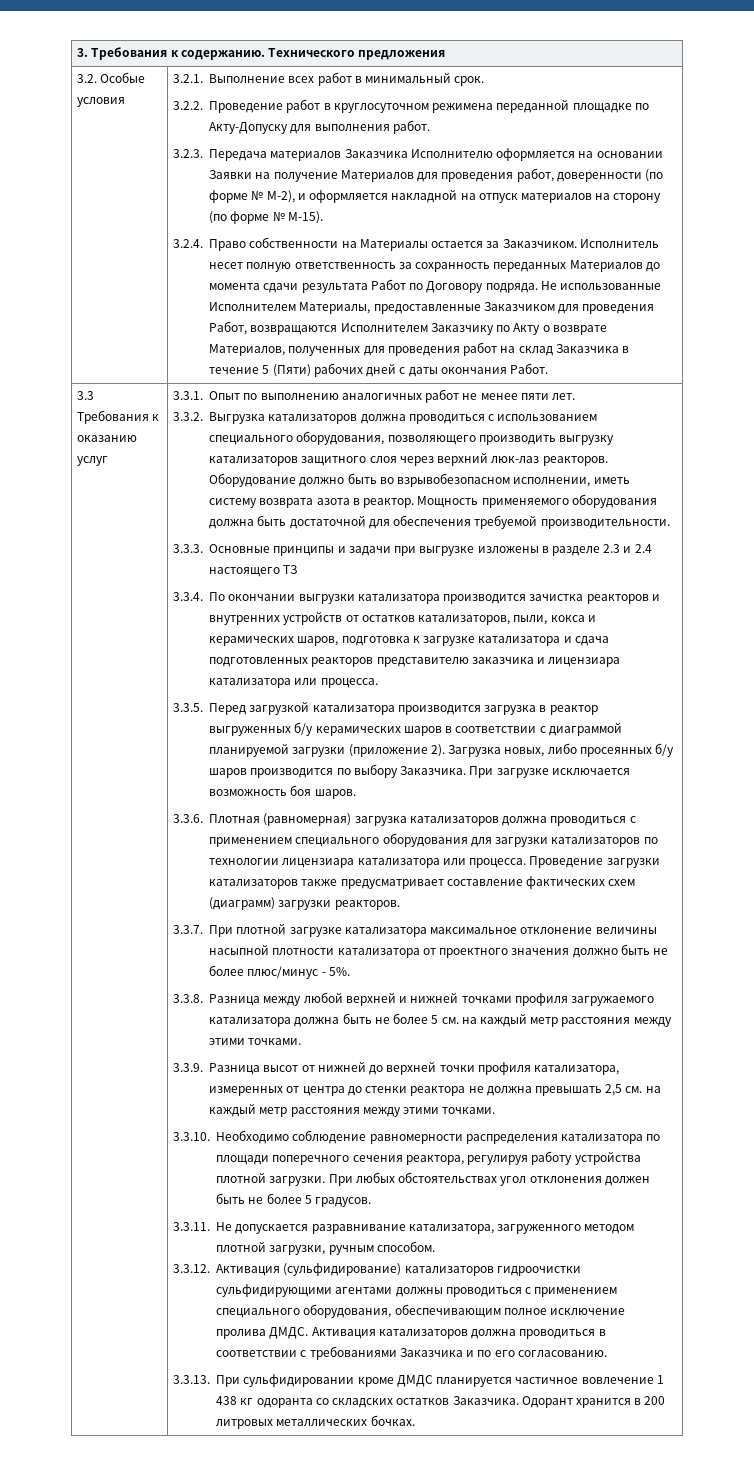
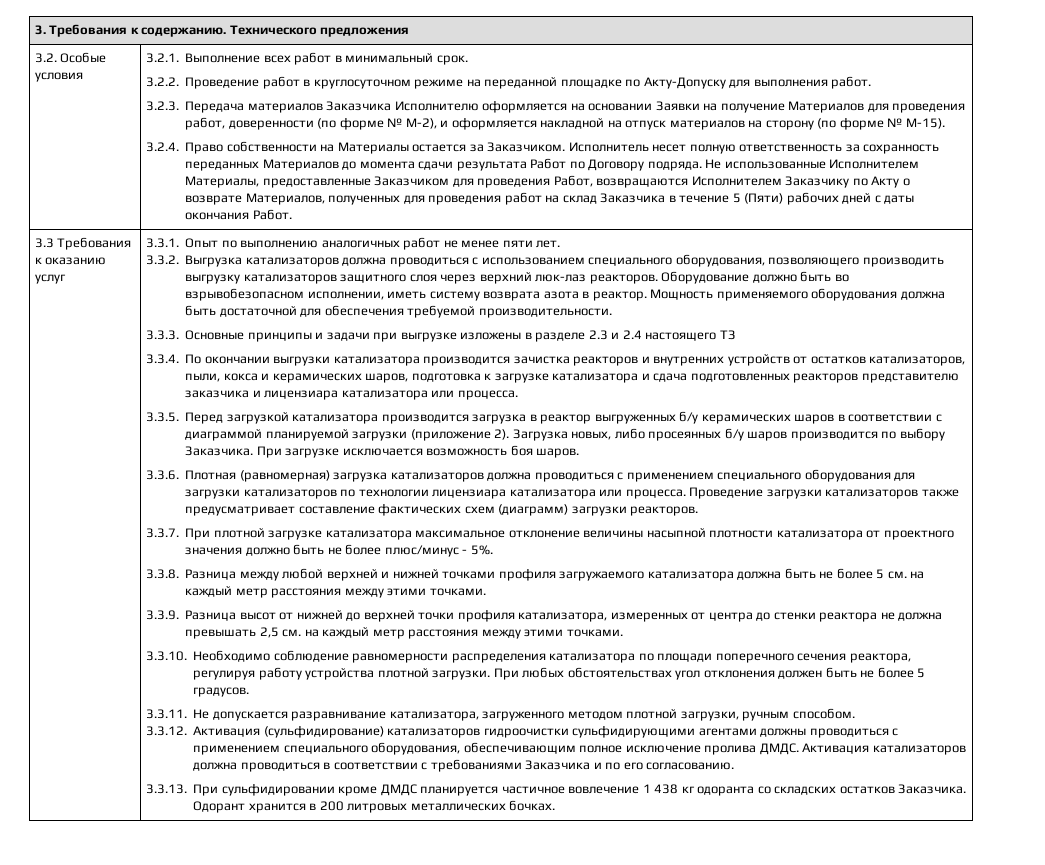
- 3.2.2. Проведение работ в круглосуточном режимена переданной площадке по Акту-Допуску для выполнения работ.
+ 3.2.2. Проведение работ в круглосуточном режиме на переданной площадке по Акту-Допуску для выполнения работ.

